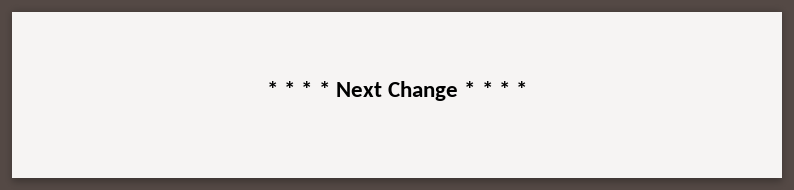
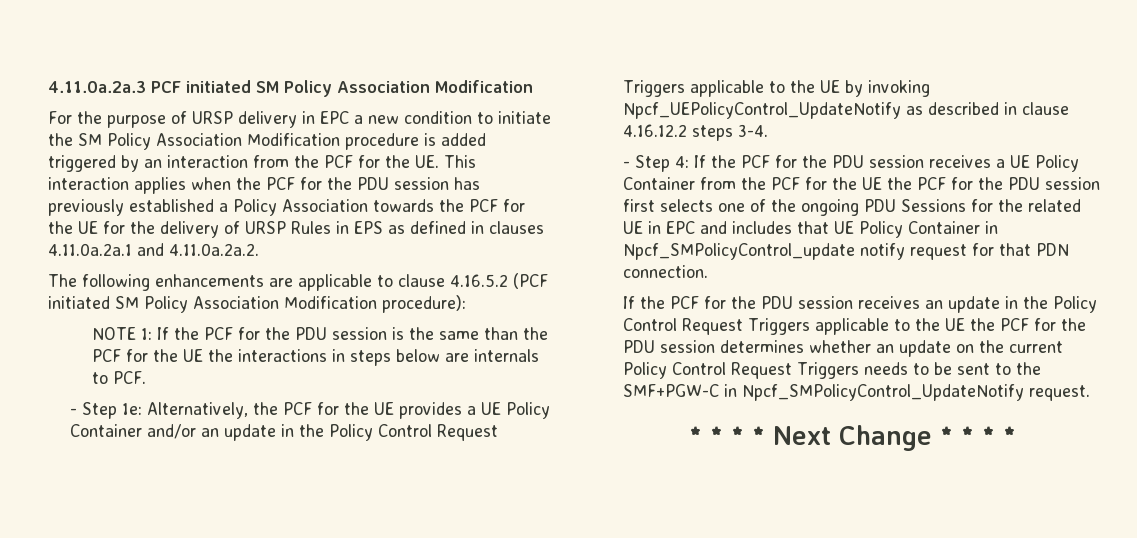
+ 4.11.0a.2a.3 PCF initiated SM Policy Association Modification
+ For the purpose of URSP delivery in EPC a new condition to initiate the SM Policy Association Modification procedure is added triggered by an interaction from the PCF for the UE. This interaction applies when the PCF for the PDU session has previously established a Policy Association towards the PCF for the UE for the delivery of URSP Rules in EPS as defined in clauses 4.11.0a.2a.1 and 4.11.0a.2a.2.
+ The following enhancements are applicable to clause 4.16.5.2 (PCF initiated SM Policy Association Modification procedure):
+ NOTE 1: If the PCF for the PDU session is the same than the PCF for the UE the interactions in steps below are internals to PCF.
+ - Step 1e: Alternatively, the PCF for the UE provides a UE Policy Container and/or an update in the Policy Control Request Triggers applicable to the UE by invoking Npcf_UEPolicyControl_UpdateNotify as described in clause 4.16.12.2 steps 3-4.
+ - Step 4: If the PCF for the PDU session receives a UE Policy Container from the PCF for the UE the PCF for the PDU session first selects one of the ongoing PDU Sessions for the related UE in EPC and includes that UE Policy Container in Npcf_SMPolicyControl_update notify request for that PDN connection.
+ If the PCF for the PDU session receives an update in the Policy Control Request Triggers applicable to the UE the PCF for the PDU session determines whether an update on the current Policy Control Request Triggers needs to be sent to the SMF+PGW-C in Npcf_SMPolicyControl_UpdateNotify request.

